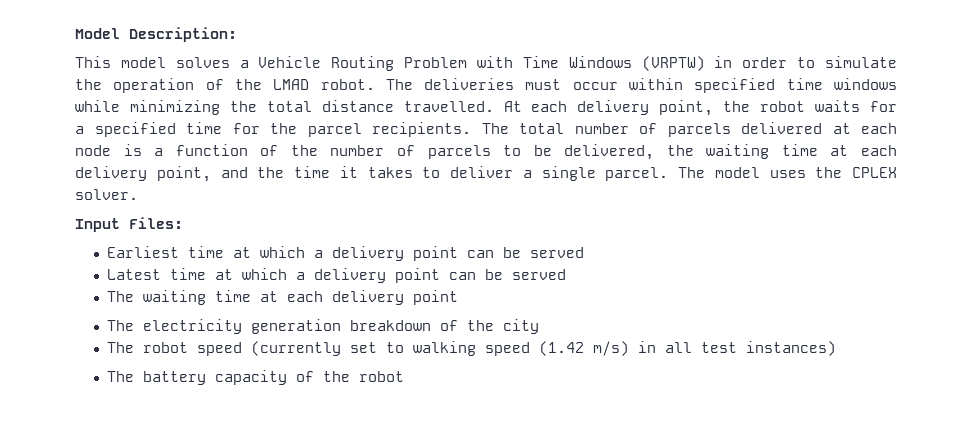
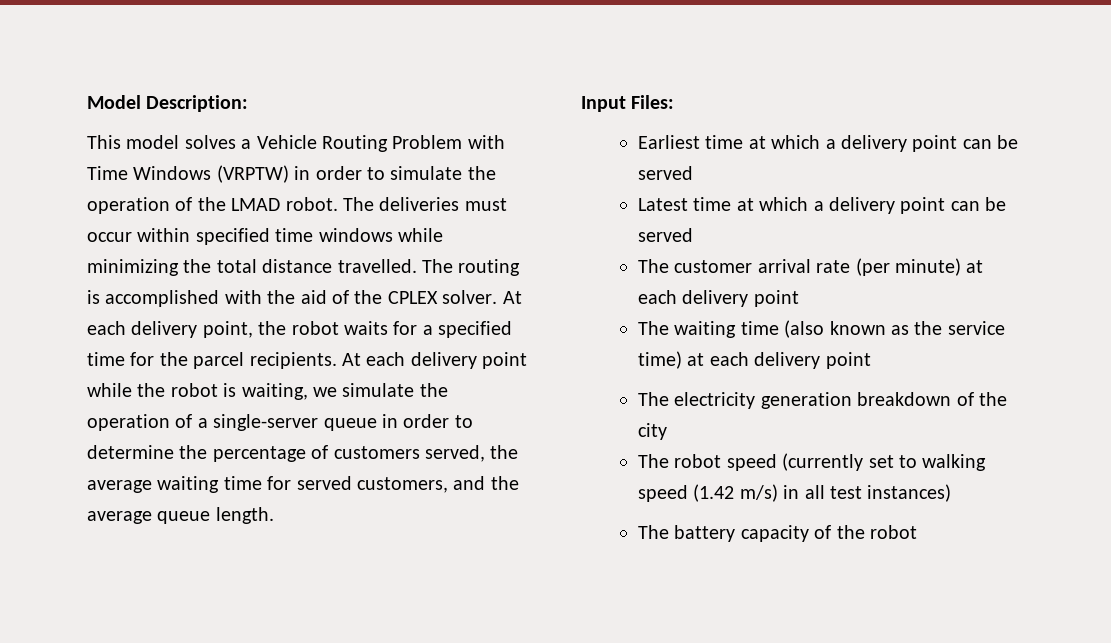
+ The routing is accomplished with the aid of the CPLEX solver.
- The total number of parcels delivered at each node is a function of the number of parcels to be delivered, the waiting time at each delivery point, and the time it takes to deliver a single parcel. The model uses the CPLEX solver.
+ At each delivery point while the robot is waiting, we simulate the operation of a single-server queue in order to determine the percentage of customers served, the average waiting time for served customers, and the average queue length.
- The waiting time at each delivery point
+ The customer arrival rate (per minute) at each delivery point
+ The waiting time (also known as the service time) at each delivery point

